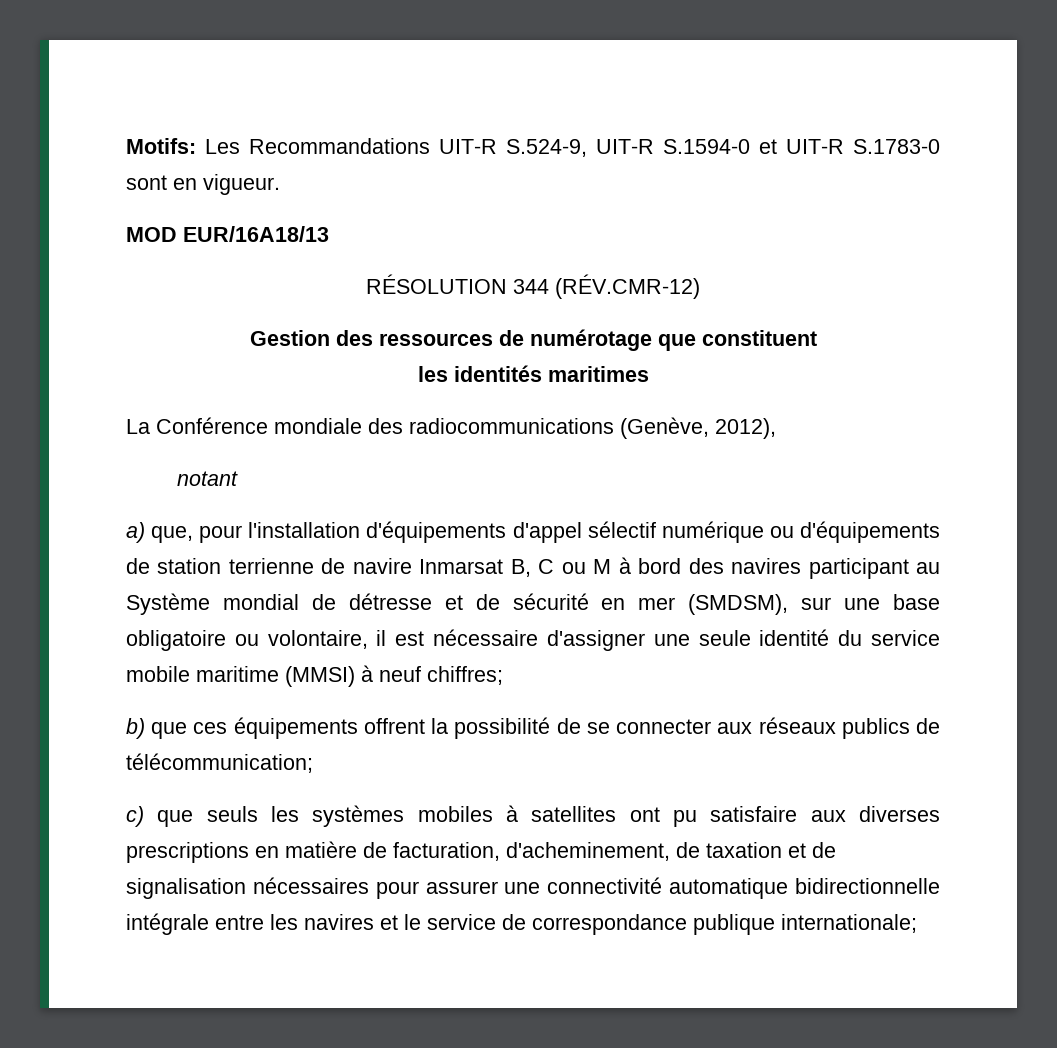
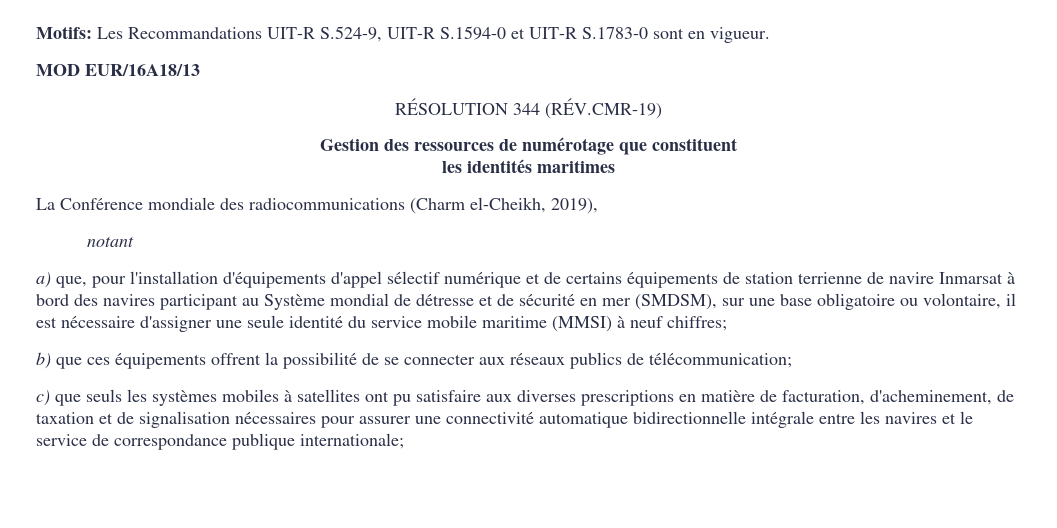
- RÉSOLUTION 344 (RÉV.CMR-12)
+ RÉSOLUTION 344 (RÉV.CMR-19)
- La Conférence mondiale des radiocommunications (Genève, 2012),
+ La Conférence mondiale des radiocommunications (Charm el-Cheikh, 2019),
- a) que, pour l'installation d'équipements d'appel sélectif numérique ou d'équipements de station terrienne de navire Inmarsat B, C ou M à bord des navires participant au Système mondial de détresse et de sécurité en mer (SMDSM), sur une base obligatoire ou volontaire, il est nécessaire d'assigner une seule identité du service mobile maritime (MMSI) à neuf chiffres;
+ a) que, pour l'installation d'équipements d'appel sélectif numérique et de certains équipements de station terrienne de navire Inmarsat à bord des navires participant au Système mondial de détresse et de sécurité en mer (SMDSM), sur une base obligatoire ou volontaire, il est nécessaire d'assigner une seule identité du service mobile maritime (MMSI) à neuf chiffres;

